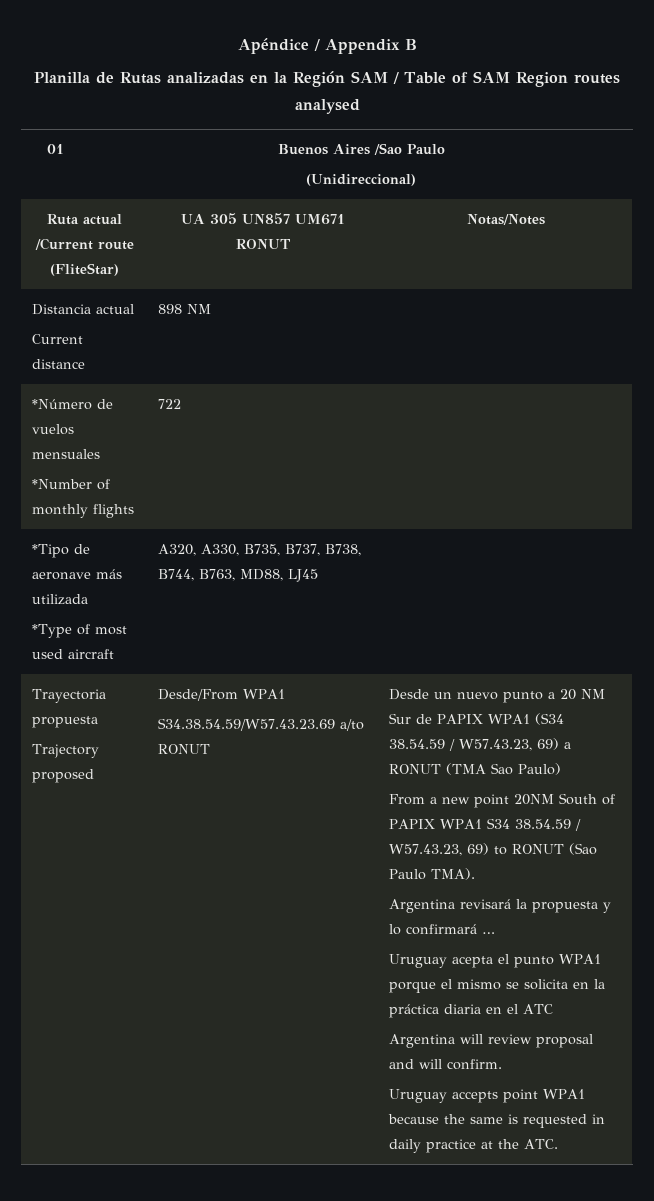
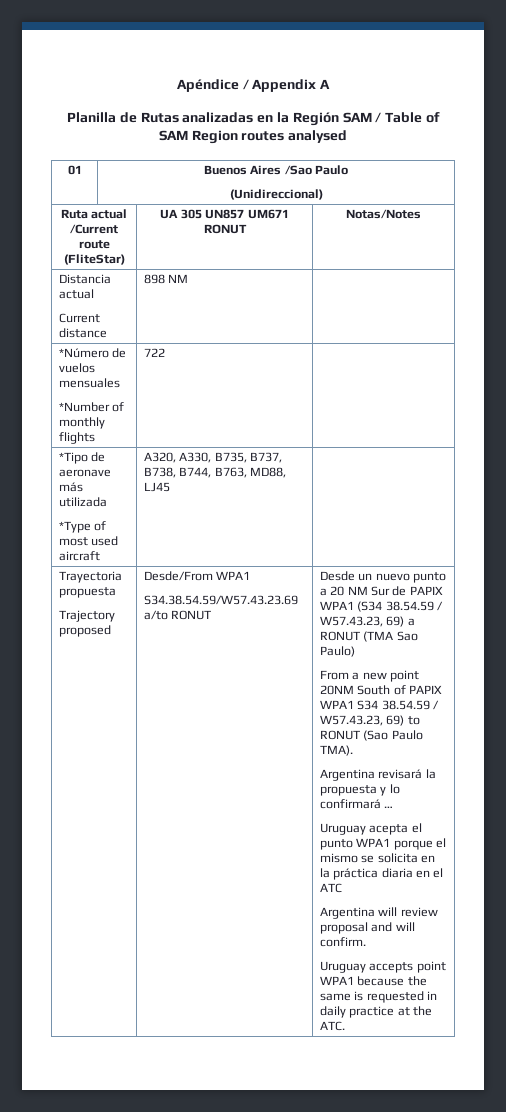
- Apéndice / Appendix B
+ Apéndice / Appendix A

